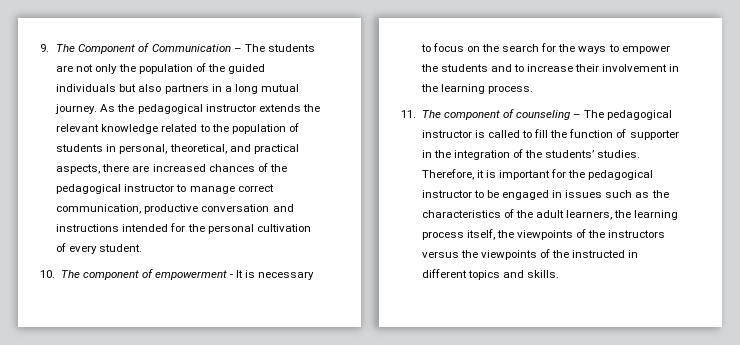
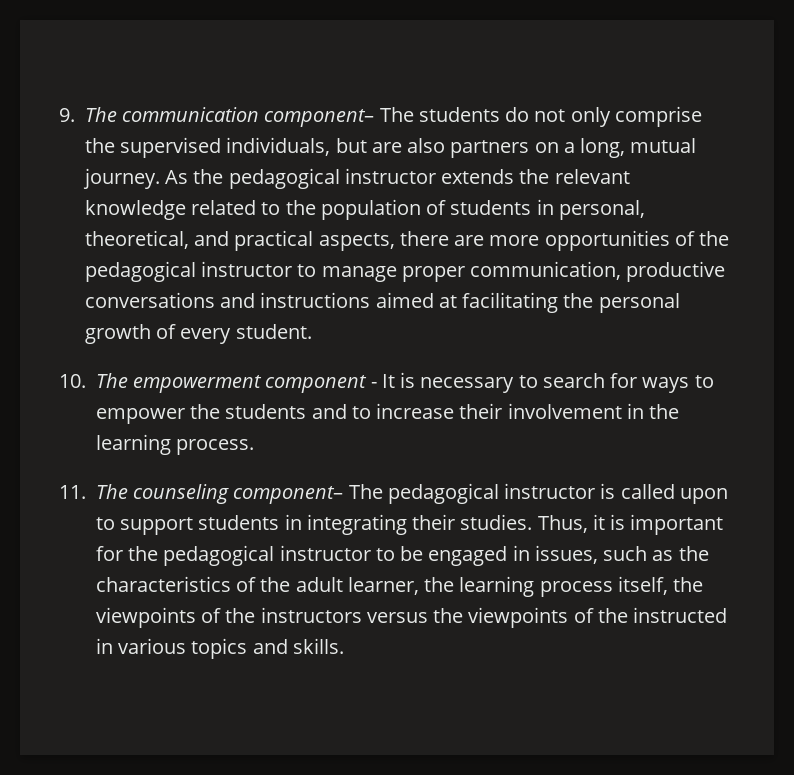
- 9. The Component of Communication – The students are not only the population of the guided individuals but also partners in a long mutual journey.
+ 9. The communication component– The students do not only comprise the supervised individuals, but are also partners on a long, mutual journey.
- As the pedagogical instructor extends the relevant knowledge related to the population of students in personal, theoretical, and practical aspects, there are increased chances of the pedagogical instructor to manage correct communication, productive conversation and instructions intended for the personal cultivation of every student.
+ As the pedagogical instructor extends the relevant knowledge related to the population of students in personal, theoretical, and practical aspects, there are more opportunities of the pedagogical instructor to manage proper communication, productive conversations and instructions aimed at facilitating the personal growth of every student.
- 10. The component of empowerment - It is necessary to focus on the search for the ways to empower the students and to increase their involvement in the learning process.
+ 10. The empowerment component - It is necessary to search for ways to empower the students and to increase their involvement in the learning process.
- 11. The component of counseling – The pedagogical instructor is called to fill the function of supporter in the integration of the students’ studies. Therefore, it is important for the pedagogical instructor to be engaged in issues such as the characteristics of the adult learners, the learning process itself, the viewpoints of the instructors versus the viewpoints of the instructed in different topics and skills.
+ 11. The counseling component– The pedagogical instructor is called upon to support students in integrating their studies. Thus, it is important for the pedagogical instructor to be engaged in issues, such as the characteristics of the adult learner, the learning process itself, the viewpoints of the instructors versus the viewpoints of the instructed in various topics and skills.

